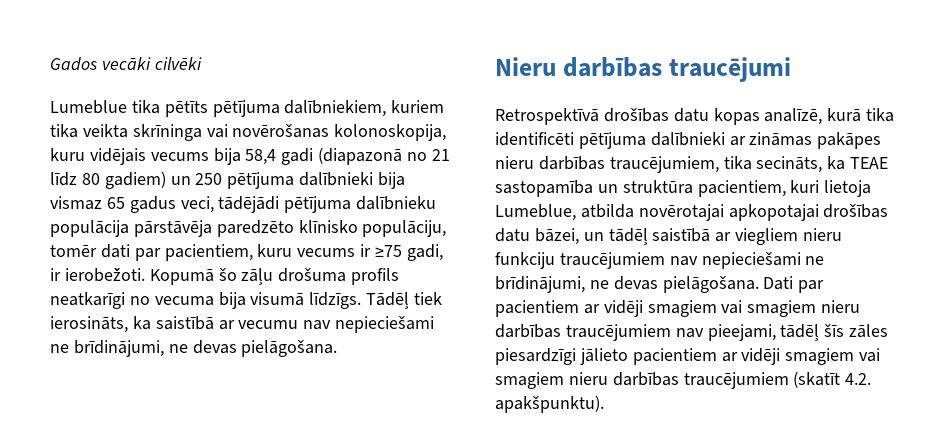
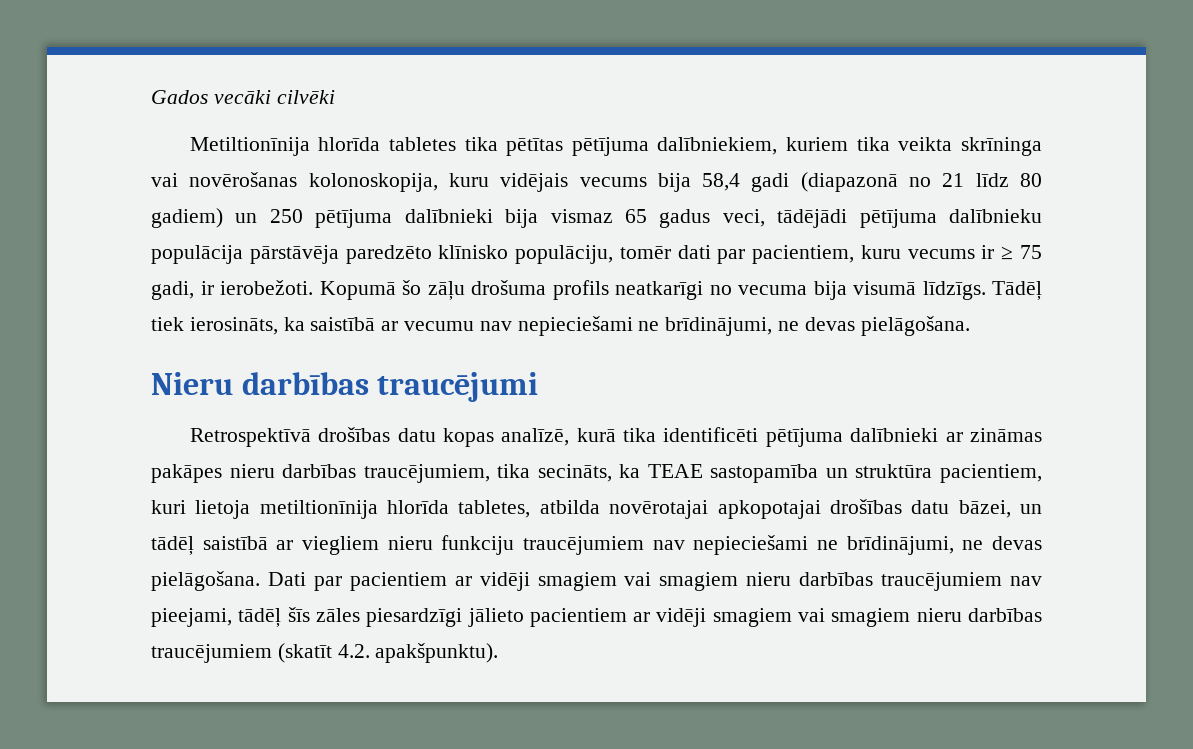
- Lumeblue tika pētīts pētījuma dalībniekiem, kuriem tika veikta skrīninga vai novērošanas kolonoskopija, kuru vidējais vecums bija 58,4 gadi (diapazonā no 21 līdz 80 gadiem) un 250 pētījuma dalībnieki bija vismaz 65 gadus veci, tādējādi pētījuma dalībnieku populācija pārstāvēja paredzēto klīnisko populāciju, tomēr dati par pacientiem, kuru vecums ir ≥75 gadi, ir ierobežoti.
+ Metiltionīnija hlorīda tabletes tika pētītas pētījuma dalībniekiem, kuriem tika veikta skrīninga vai novērošanas kolonoskopija, kuru vidējais vecums bija 58,4 gadi (diapazonā no 21 līdz 80 gadiem) un 250 pētījuma dalībnieki bija vismaz 65 gadus veci, tādējādi pētījuma dalībnieku populācija pārstāvēja paredzēto klīnisko populāciju, tomēr dati par pacientiem, kuru vecums ir ≥ 75 gadi, ir ierobežoti.
- Retrospektīvā drošības datu kopas analīzē, kurā tika identificēti pētījuma dalībnieki ar zināmas pakāpes nieru darbības traucējumiem, tika secināts, ka TEAE sastopamība un struktūra pacientiem, kuri lietoja Lumeblue, atbilda novērotajai apkopotajai drošības datu bāzei, un tādēļ saistībā ar viegliem nieru funkciju traucējumiem nav nepieciešami ne brīdinājumi, ne devas pielāgošana.
+ Retrospektīvā drošības datu kopas analīzē, kurā tika identificēti pētījuma dalībnieki ar zināmas pakāpes nieru darbības traucējumiem, tika secināts, ka TEAE sastopamība un struktūra pacientiem, kuri lietoja metiltionīnija hlorīda tabletes, atbilda novērotajai apkopotajai drošības datu bāzei, un tādēļ saistībā ar viegliem nieru funkciju traucējumiem nav nepieciešami ne brīdinājumi, ne devas pielāgošana.

